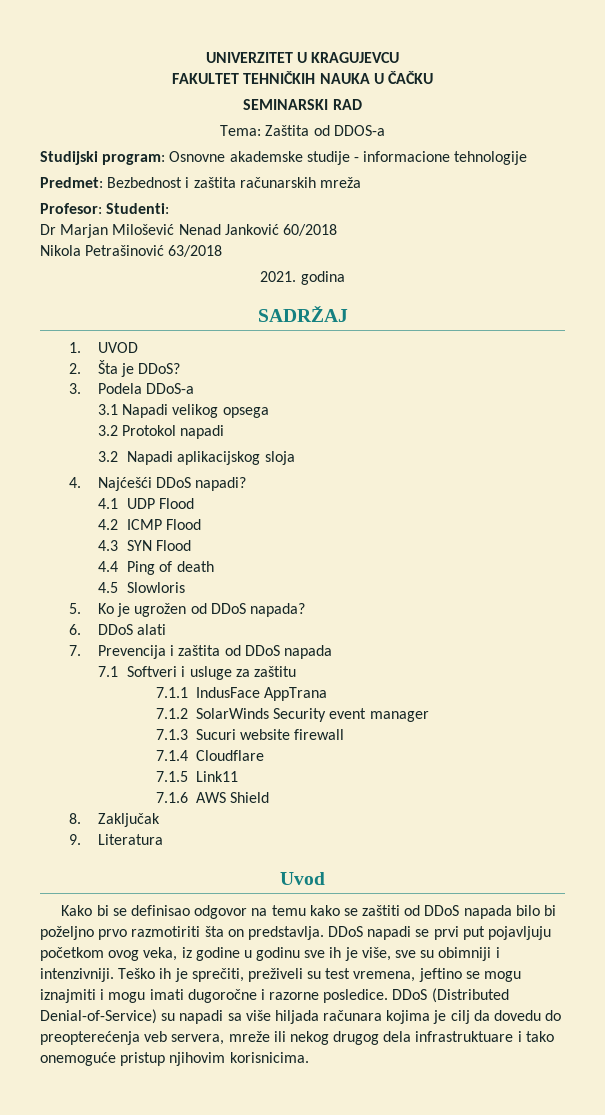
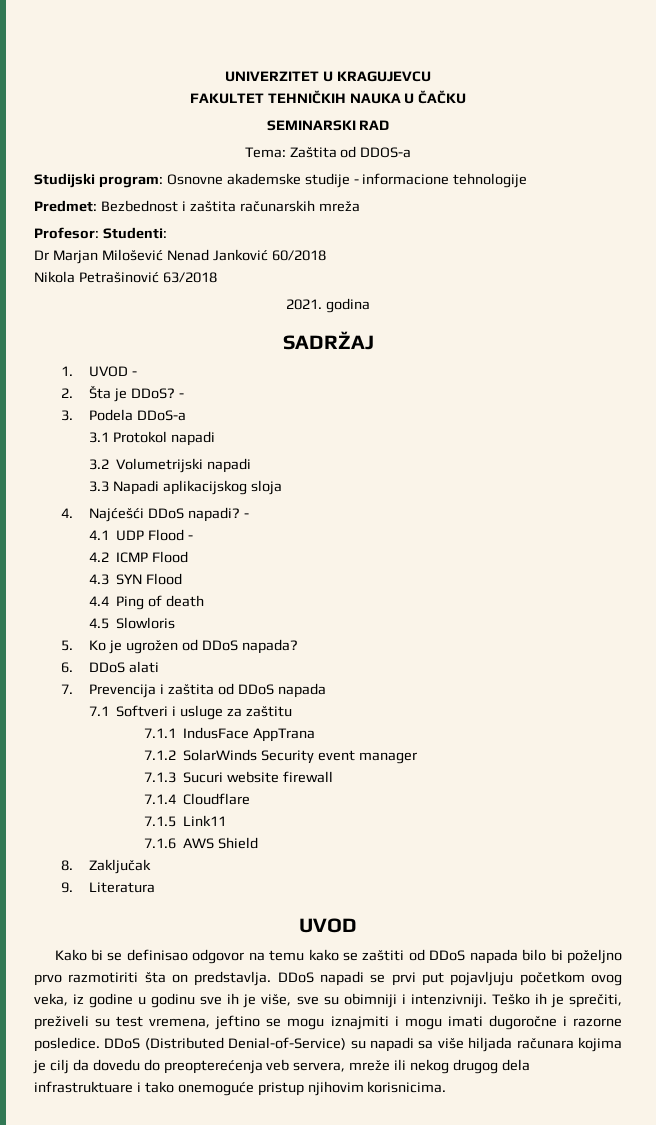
- 1. UVOD
+ 1. UVOD -
- 2. Šta je DDoS?
+ 2. Šta je DDoS? -
- 3.1 Napadi velikog opsega
- 3.2 Protokol napadi
+ 3.1 Protokol napadi
- 3.2 Napadi aplikacijskog sloja
+ 3.2 Volumetrijski napadi
+ 3.3 Napadi aplikacijskog sloja
- 4. Najćešći DDoS napadi?
+ 4. Najćešći DDoS napadi? -
- 4.1 UDP Flood
+ 4.1 UDP Flood -
  9. Literatura
- Uvod
+ UVOD

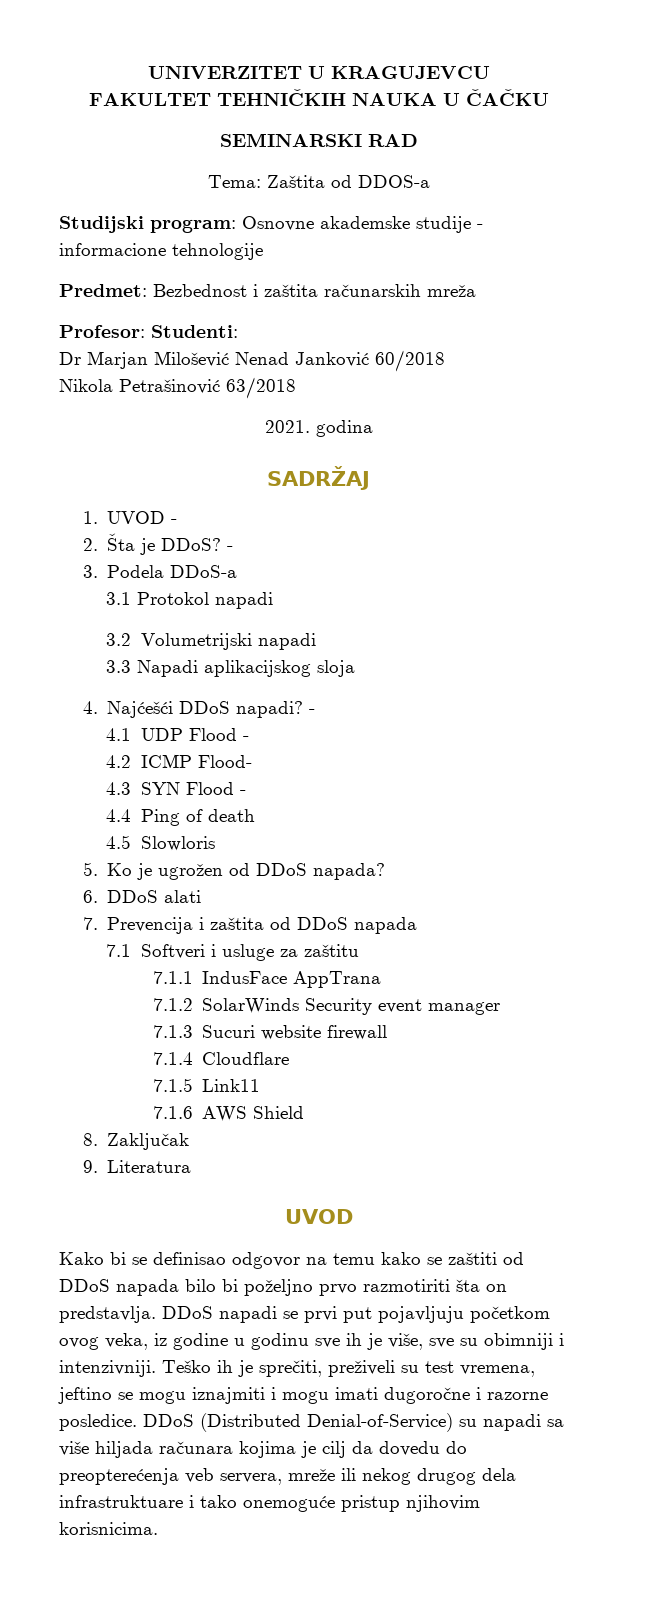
- 4.2 ICMP Flood
+ 4.2 ICMP Flood-
- 4.3 SYN Flood
+ 4.3 SYN Flood -

